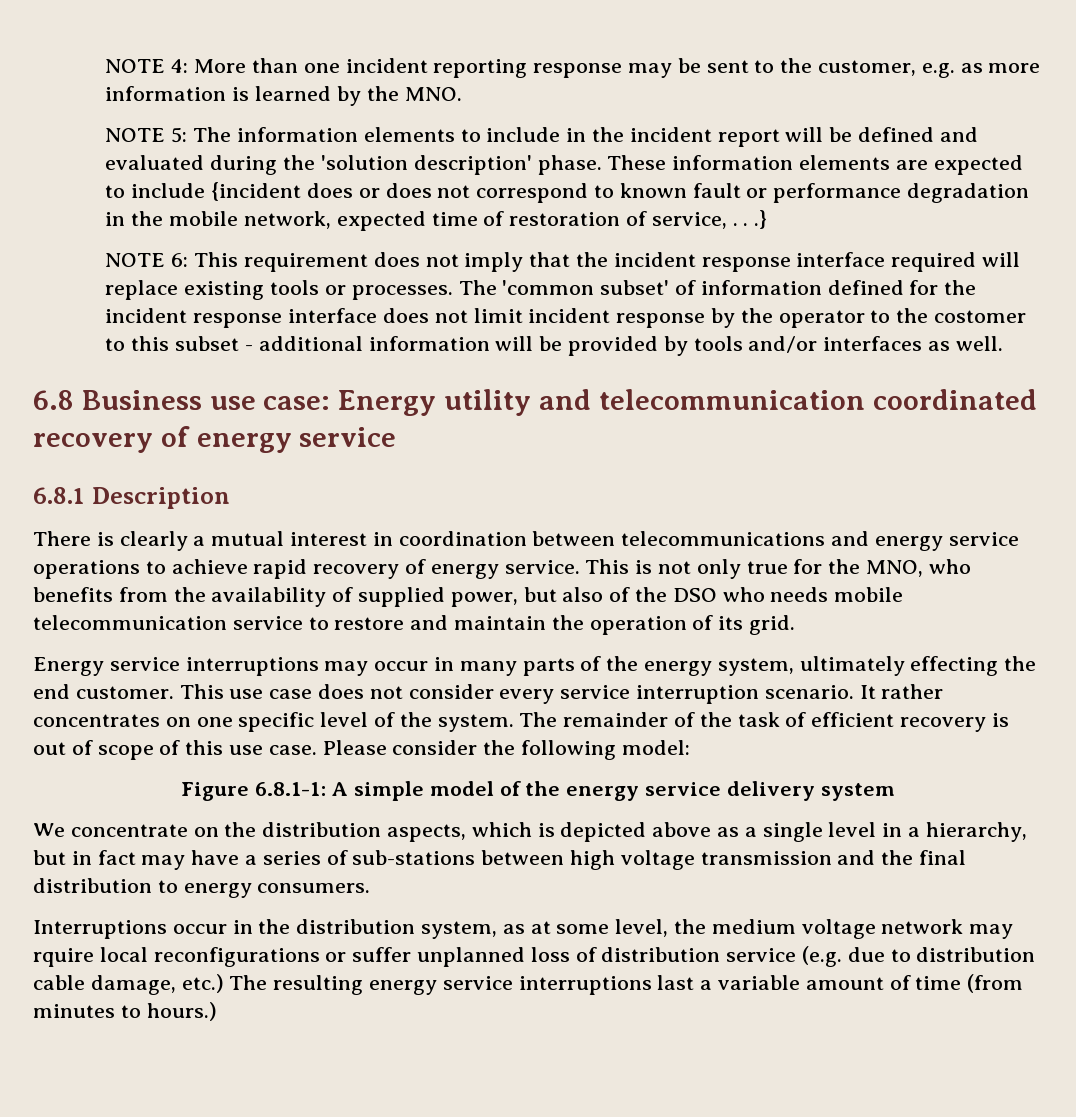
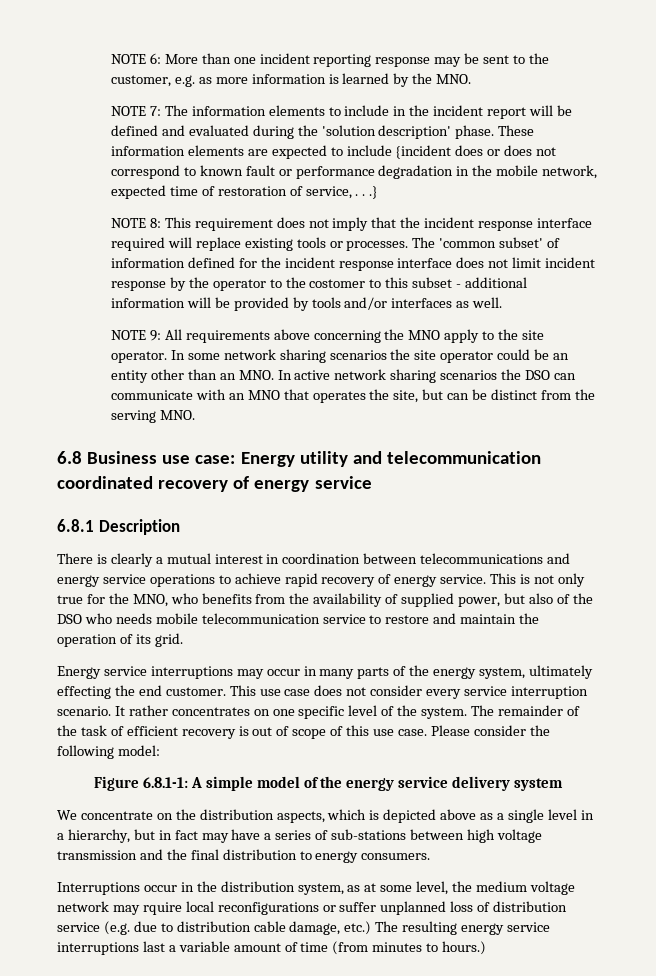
- NOTE 4: More than one incident reporting response may be sent to the customer, e.g. as more information is learned by the MNO.
+ NOTE 6: More than one incident reporting response may be sent to the customer, e.g. as more information is learned by the MNO.
- NOTE 5: The information elements to include in the incident report will be defined and evaluated during the 'solution description' phase.
+ NOTE 7: The information elements to include in the incident report will be defined and evaluated during the 'solution description' phase.
- NOTE 6: This requirement does not imply that the incident response interface required will replace existing tools or processes.
+ NOTE 8: This requirement does not imply that the incident response interface required will replace existing tools or processes.
+ NOTE 9: All requirements above concerning the MNO apply to the site operator. In some network sharing scenarios the site operator could be an entity other than an MNO. In active network sharing scenarios the DSO can communicate with an MNO that operates the site, but can be distinct from the serving MNO.

